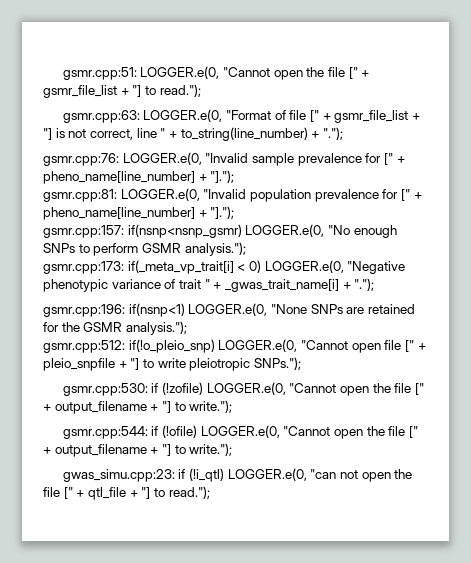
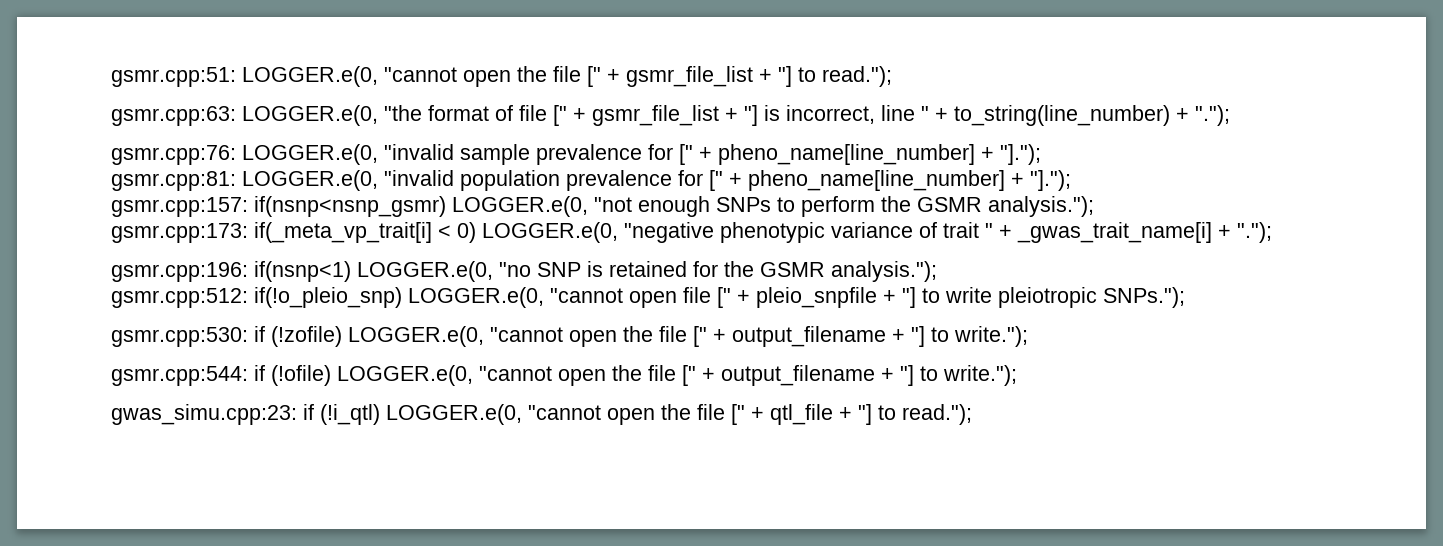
- gsmr.cpp:51: LOGGER.e(0, "Cannot open the file [" + gsmr_file_list + "] to read.");
+ gsmr.cpp:51: LOGGER.e(0, "cannot open the file [" + gsmr_file_list + "] to read.");
- gsmr.cpp:63: LOGGER.e(0, "Format of file [" + gsmr_file_list + "] is not correct, line " + to_string(line_number) + ".");
+ gsmr.cpp:63: LOGGER.e(0, "the format of file [" + gsmr_file_list + "] is incorrect, line " + to_string(line_number) + ".");
- gsmr.cpp:76: LOGGER.e(0, "Invalid sample prevalence for [" + pheno_name[line_number] + "].");
+ gsmr.cpp:76: LOGGER.e(0, "invalid sample prevalence for [" + pheno_name[line_number] + "].");
- gsmr.cpp:81: LOGGER.e(0, "Invalid population prevalence for [" + pheno_name[line_number] + "].");
+ gsmr.cpp:81: LOGGER.e(0, "invalid population prevalence for [" + pheno_name[line_number] + "].");
- gsmr.cpp:157: if(nsnp<nsnp_gsmr) LOGGER.e(0, "No enough SNPs to perform GSMR analysis.");
+ gsmr.cpp:157: if(nsnp<nsnp_gsmr) LOGGER.e(0, "not enough SNPs to perform the GSMR analysis.");
- gsmr.cpp:173: if(_meta_vp_trait[i] < 0) LOGGER.e(0, "Negative phenotypic variance of trait " + _gwas_trait_name[i] + ".");
+ gsmr.cpp:173: if(_meta_vp_trait[i] < 0) LOGGER.e(0, "negative phenotypic variance of trait " + _gwas_trait_name[i] + ".");
- gsmr.cpp:196: if(nsnp<1) LOGGER.e(0, "None SNPs are retained for the GSMR analysis.");
+ gsmr.cpp:196: if(nsnp<1) LOGGER.e(0, "no SNP is retained for the GSMR analysis.");
- gsmr.cpp:512: if(!o_pleio_snp) LOGGER.e(0, "Cannot open file [" + pleio_snpfile + "] to write pleiotropic SNPs.");
+ gsmr.cpp:512: if(!o_pleio_snp) LOGGER.e(0, "cannot open file [" + pleio_snpfile + "] to write pleiotropic SNPs.");
- gsmr.cpp:530: if (!zofile) LOGGER.e(0, "Cannot open the file [" + output_filename + "] to write.");
+ gsmr.cpp:530: if (!zofile) LOGGER.e(0, "cannot open the file [" + output_filename + "] to write.");
- gsmr.cpp:544: if (!ofile) LOGGER.e(0, "Cannot open the file [" + output_filename + "] to write.");
+ gsmr.cpp:544: if (!ofile) LOGGER.e(0, "cannot open the file [" + output_filename + "] to write.");
- gwas_simu.cpp:23: if (!i_qtl) LOGGER.e(0, "can not open the file [" + qtl_file + "] to read.");
+ gwas_simu.cpp:23: if (!i_qtl) LOGGER.e(0, "cannot open the file [" + qtl_file + "] to read.");

